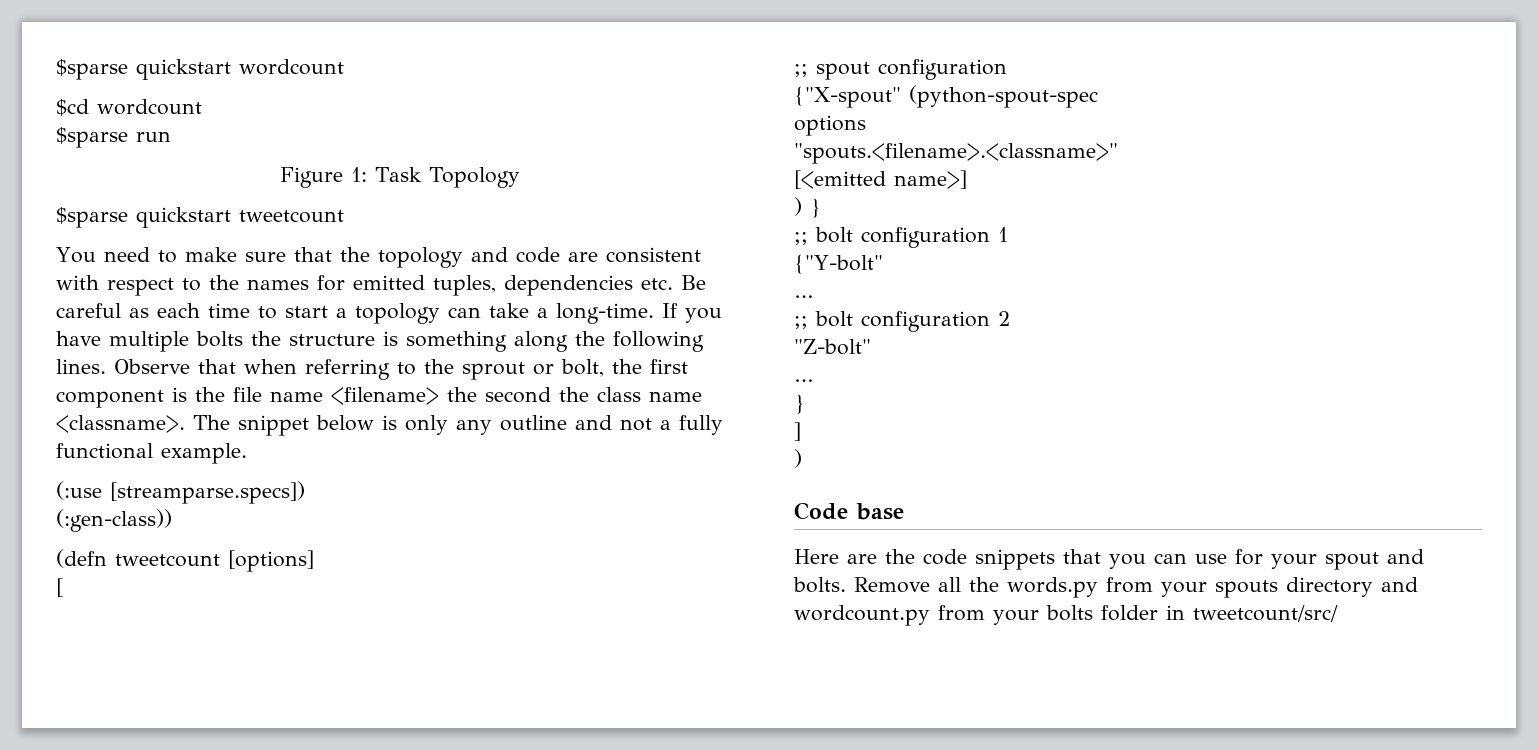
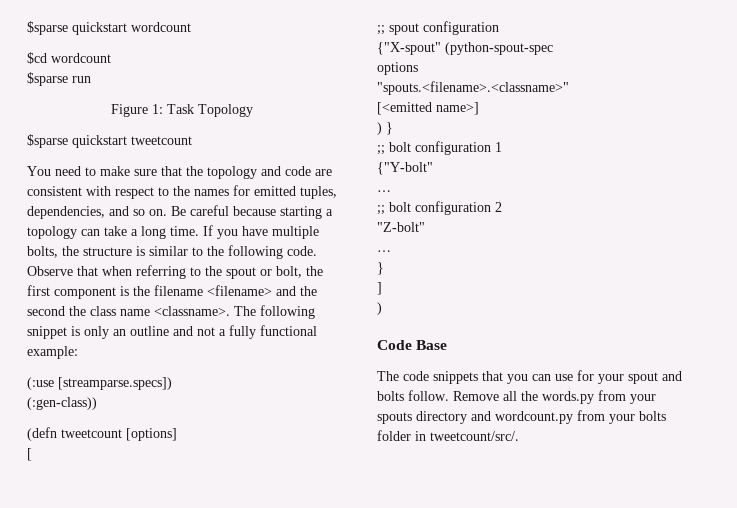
- You need to make sure that the topology and code are consistent with respect to the names for emitted tuples, dependencies etc. Be careful as each time to start a topology can take a long-time.
+ You need to make sure that the topology and code are consistent with respect to the names for emitted tuples, dependencies, and so on. Be careful because starting a topology can take a long time.
- If you have multiple bolts the structure is something along the following lines.
+ If you have multiple bolts, the structure is similar to the following code.
- Observe that when referring to the sprout or bolt, the first component is the file name <filename> the second the class name <classname>.
+ Observe that when referring to the spout or bolt, the first component is the filename <filename> and the second the class name <classname>.
- The snippet below is only any outline and not a fully functional example.
+ The following snippet is only an outline and not a fully functional example:
- Code base
- Here are the code snippets that you can use for your spout and bolts.
+ Code Base
+ The code snippets that you can use for your spout and bolts follow.
- Remove all the words.py from your spouts directory and wordcount.py from your bolts folder in tweetcount/src/
+ Remove all the words.py from your spouts directory and wordcount.py from your bolts folder in tweetcount/src/.

